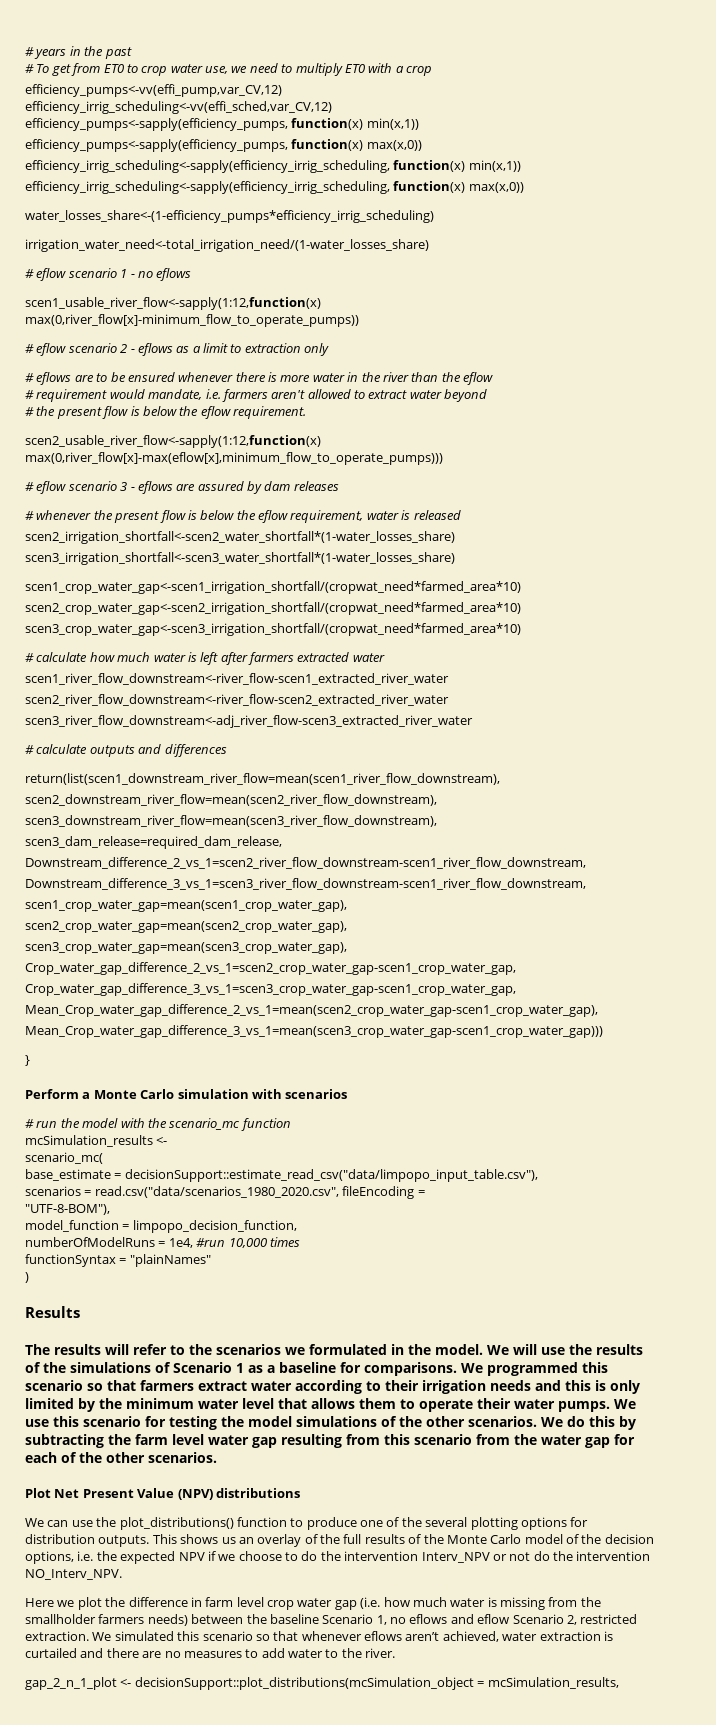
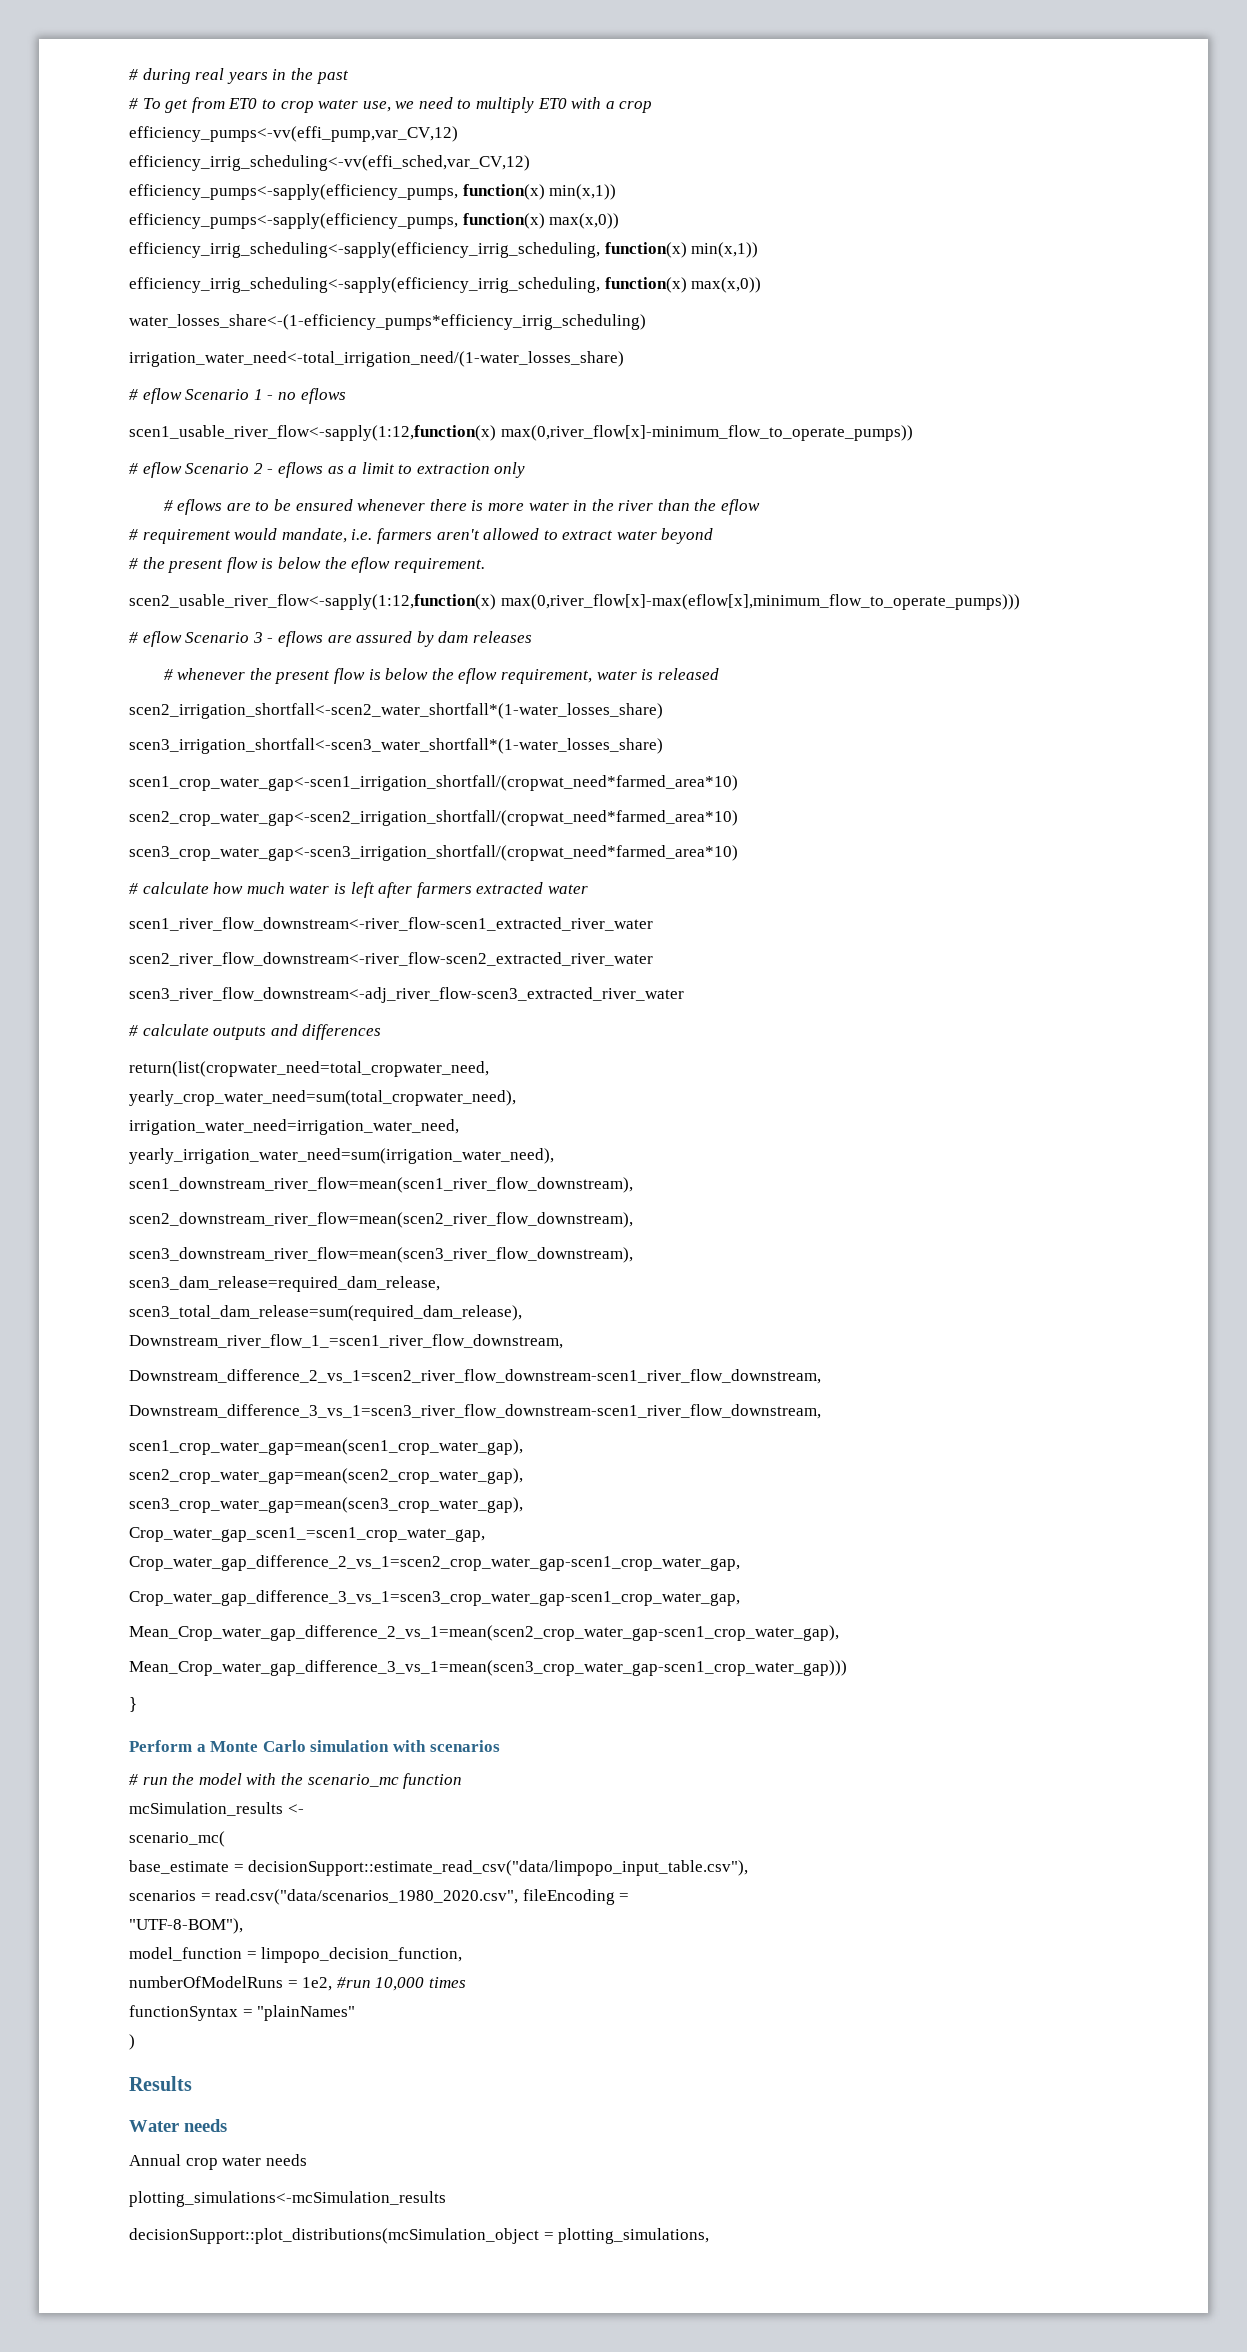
- # years in the past
+ # during real years in the past
- # eflow scenario 1 - no eflows
+ # eflow Scenario 1 - no eflows
- # eflow scenario 2 - eflows as a limit to extraction only
+ # eflow Scenario 2 - eflows as a limit to extraction only
- # eflow scenario 3 - eflows are assured by dam releases
+ # eflow Scenario 3 - eflows are assured by dam releases
- return(list(scen1_downstream_river_flow=mean(scen1_river_flow_downstream),
+ return(list(cropwater_need=total_cropwater_need,
+ yearly_crop_water_need=sum(total_cropwater_need),
+ irrigation_water_need=irrigation_water_need,
+ yearly_irrigation_water_need=sum(irrigation_water_need),
+ scen1_downstream_river_flow=mean(scen1_river_flow_downstream),
+ scen3_total_dam_release=sum(required_dam_release),
+ Downstream_river_flow_1_=scen1_river_flow_downstream,
+ Crop_water_gap_scen1_=scen1_crop_water_gap,
- numberOfModelRuns = 1e4, #run 10,000 times
+ numberOfModelRuns = 1e2, #run 10,000 times
- The results will refer to the scenarios we formulated in the model. We will use the results of the simulations of Scenario 1 as a baseline for comparisons. We programmed this scenario so that farmers extract water according to their irrigation needs and this is only limited by the minimum water level that allows them to operate their water pumps. We use this scenario for testing the model simulations of the other scenarios. We do this by subtracting the farm level water gap resulting from this scenario from the water gap for each of the other scenarios.
- Plot Net Present Value (NPV) distributions
- We can use the plot_distributions() function to produce one of the several plotting options for distribution outputs. This shows us an overlay of the full results of the Monte Carlo model of the decision options, i.e. the expected NPV if we choose to do the intervention Interv_NPV or not do the intervention NO_Interv_NPV.
- Here we plot the difference in farm level crop water gap (i.e. how much water is missing from the smallholder farmers needs) between the baseline Scenario 1, no eflows and eflow Scenario 2, restricted extraction. We simulated this scenario so that whenever eflows aren’t achieved, water extraction is curtailed and there are no measures to add water to the river.
- gap_2_n_1_plot <- decisionSupport::plot_distributions(mcSimulation_object = mcSimulation_results,
+ Water needs
+ Annual crop water needs
+ plotting_simulations<-mcSimulation_results
+ decisionSupport::plot_distributions(mcSimulation_object = plotting_simulations,

